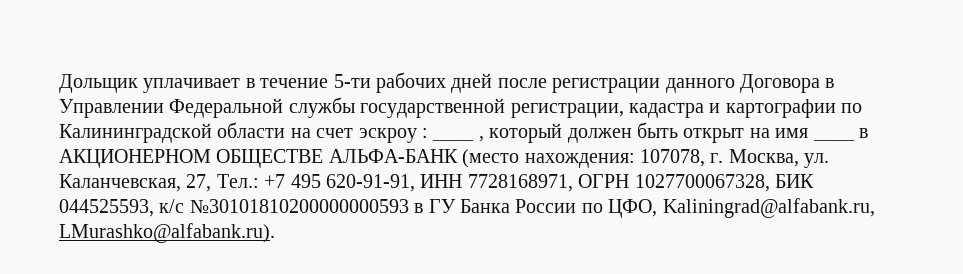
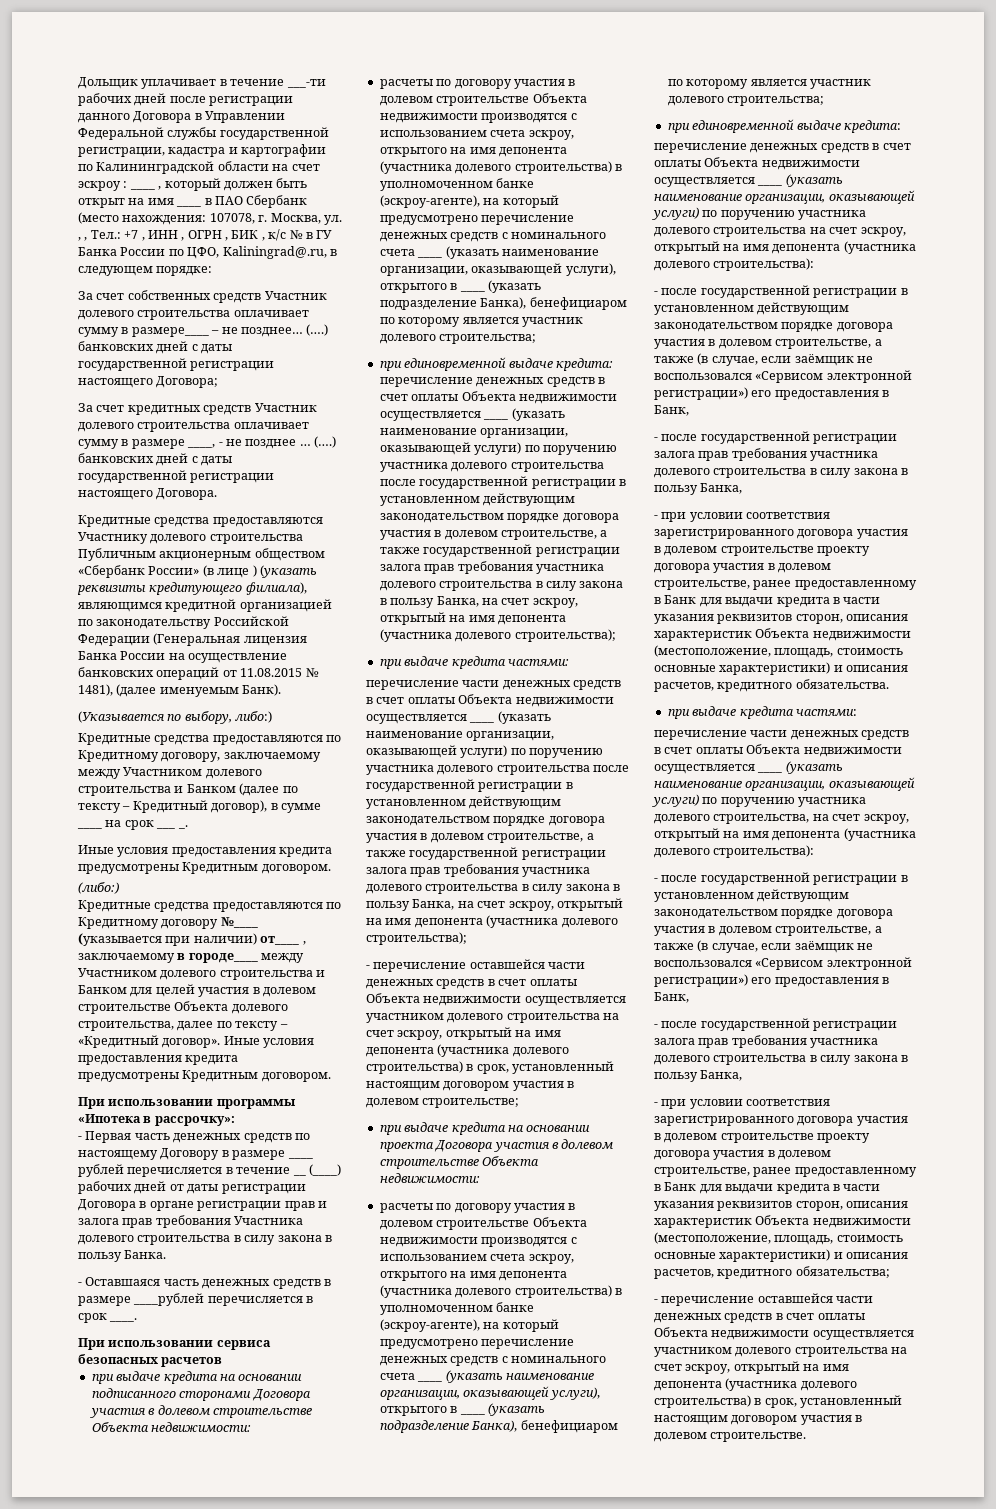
- Дольщик уплачивает в течение 5-ти рабочих дней после регистрации данного Договора в Управлении Федеральной службы государственной регистрации, кадастра и картографии по Калининградской области на счет эскроу : ____ , который должен быть открыт на имя ____ в АКЦИОНЕРНОМ ОБЩЕСТВЕ АЛЬФА-БАНК (место нахождения: 107078, г. Москва, ул. Каланчевская, 27, Тел.: +7 495 620-91-91, ИНН 7728168971, ОГРН 1027700067328, БИК 044525593, к/с №30101810200000000593 в ГУ Банка России по ЦФО, Kaliningrad@alfabank.ru, LMurashko@alfabank.ru).
+ Дольщик уплачивает в течение ___-ти рабочих дней после регистрации данного Договора в Управлении Федеральной службы государственной регистрации, кадастра и картографии по Калининградской области на счет эскроу : ____ , который должен быть открыт на имя ____ в ПАО Сбербанк (место нахождения: 107078, г. Москва, ул. , , Тел.: +7 , ИНН , ОГРН , БИК , к/с № в ГУ Банка России по ЦФО, Kaliningrad@.ru, в следующем порядке:
+ За счет собственных средств Участник долевого строительства оплачивает сумму в размере____ – не позднее… (….) банковских дней с даты государственной регистрации настоящего Договора;
+ За счет кредитных средств Участник долевого строительства оплачивает сумму в размере ____, - не позднее … (….) банковских дней с даты государственной регистрации настоящего Договора.
+ Кредитные средства предоставляются Участнику долевого строительства Публичным акционерным обществом «Сбербанк России» (в лице ) (указать реквизиты кредитующего филиала), являющимся кредитной организацией по законодательству Российской Федерации (Генеральная лицензия Банка России на осуществление банковских операций от 11.08.2015 № 1481), (далее именуемым Банк).
+ (Указывается по выбору, либо:)
+ Кредитные средства предоставляются по Кредитному договору, заключаемому между Участником долевого строительства и Банком (далее по тексту – Кредитный договор), в сумме ____ на срок ___ _.
+ Иные условия предоставления кредита предусмотрены Кредитным договором.
+ (либо:)
+ Кредитные средства предоставляются по Кредитному договору №____ (указывается при наличии) от____ , заключаемому в городе____ между Участником долевого строительства и Банком для целей участия в долевом строительстве Объекта долевого строительства, далее по тексту – «Кредитный договор». Иные условия предоставления кредита предусмотрены Кредитным договором.
+ При использовании программы «Ипотека в рассрочку»:
+ - Первая часть денежных средств по настоящему Договору в размере ____ рублей перечисляется в течение __ (____) рабочих дней от даты регистрации Договора в органе регистрации прав и залога прав требования Участника долевого строительства в силу закона в пользу Банка.
+ - Оставшаяся часть денежных средств в размере ____рублей перечисляется в срок ____.
+ При использовании сервиса безопасных расчетов
+ при выдаче кредита на основании подписанного сторонами Договора участия в долевом строительстве Объекта недвижимости:
+ расчеты по договору участия в долевом строительстве Объекта недвижимости производятся с использованием счета эскроу, открытого на имя депонента (участника долевого строительства) в уполномоченном банке (эскроу-агенте), на который предусмотрено перечисление денежных средств с номинального счета ____ (указать наименование организации, оказывающей услуги), открытого в ____ (указать подразделение Банка), бенефициаром по которому является участник долевого строительства;
+ при единовременной выдаче кредита: перечисление денежных средств в счет оплаты Объекта недвижимости осуществляется ____ (указать наименование организации, оказывающей услуги) по поручению участника долевого строительства после государственной регистрации в установленном действующим законодательством порядке договора участия в долевом строительстве, а также государственной регистрации залога прав требования участника долевого строительства в силу закона в пользу Банка, на счет эскроу, открытый на имя депонента (участника долевого строительства);
+ при выдаче кредита частями:
+ перечисление части денежных средств в счет оплаты Объекта недвижимости осуществляется ____ (указать наименование организации, оказывающей услуги) по поручению участника долевого строительства после государственной регистрации в установленном действующим законодательством порядке договора участия в долевом строительстве, а также государственной регистрации залога прав требования участника долевого строительства в силу закона в пользу Банка, на счет эскроу, открытый на имя депонента (участника долевого строительства);
+ - перечисление оставшейся части денежных средств в счет оплаты Объекта недвижимости осуществляется участником долевого строительства на счет эскроу, открытый на имя депонента (участника долевого строительства) в срок, установленный настоящим договором участия в долевом строительстве;
+ при выдаче кредита на основании проекта Договора участия в долевом строительстве Объекта недвижимости:
+ расчеты по договору участия в долевом строительстве Объекта недвижимости производятся с использованием счета эскроу, открытого на имя депонента (участника долевого строительства) в уполномоченном банке (эскроу-агенте), на который предусмотрено перечисление денежных средств с номинального счета ____ (указать наименование организации, оказывающей услуги), открытого в ____ (указать подразделение Банка), бенефициаром по которому является участник долевого строительства;
+ при единовременной выдаче кредита:
+ перечисление денежных средств в счет оплаты Объекта недвижимости осуществляется ____ (указать наименование организации, оказывающей услуги) по поручению участника долевого строительства на счет эскроу, открытый на имя депонента (участника долевого строительства):
+ - после государственной регистрации в установленном действующим законодательством порядке договора участия в долевом строительстве, а также (в случае, если заёмщик не воспользовался «Сервисом электронной регистрации») его предоставления в Банк,
+ - после государственной регистрации залога прав требования участника долевого строительства в силу закона в пользу Банка,
+ - при условии соответствия зарегистрированного договора участия в долевом строительстве проекту договора участия в долевом строительстве, ранее предоставленному в Банк для выдачи кредита в части указания реквизитов сторон, описания характеристик Объекта недвижимости (местоположение, площадь, стоимость основные характеристики) и описания расчетов, кредитного обязательства.
+ при выдаче кредита частями:
+ перечисление части денежных средств в счет оплаты Объекта недвижимости осуществляется ____ (указать наименование организации, оказывающей услуги) по поручению участника долевого строительства, на счет эскроу, открытый на имя депонента (участника долевого строительства):
+ - после государственной регистрации в установленном действующим законодательством порядке договора участия в долевом строительстве, а также (в случае, если заёмщик не воспользовался «Сервисом электронной регистрации») его предоставления в Банк,
+ - после государственной регистрации залога прав требования участника долевого строительства в силу закона в пользу Банка,
+ - при условии соответствия зарегистрированного договора участия в долевом строительстве проекту договора участия в долевом строительстве, ранее предоставленному в Банк для выдачи кредита в части указания реквизитов сторон, описания характеристик Объекта недвижимости (местоположение, площадь, стоимость основные характеристики) и описания расчетов, кредитного обязательства;
+ - перечисление оставшейся части денежных средств в счет оплаты Объекта недвижимости осуществляется участником долевого строительства на счет эскроу, открытый на имя депонента (участника долевого строительства) в срок, установленный настоящим договором участия в долевом строительстве.

